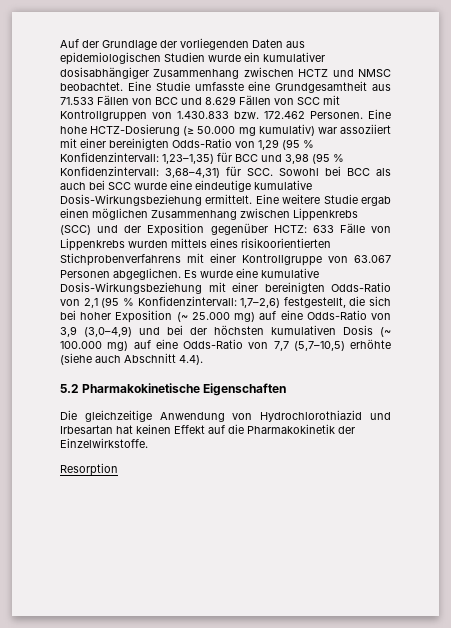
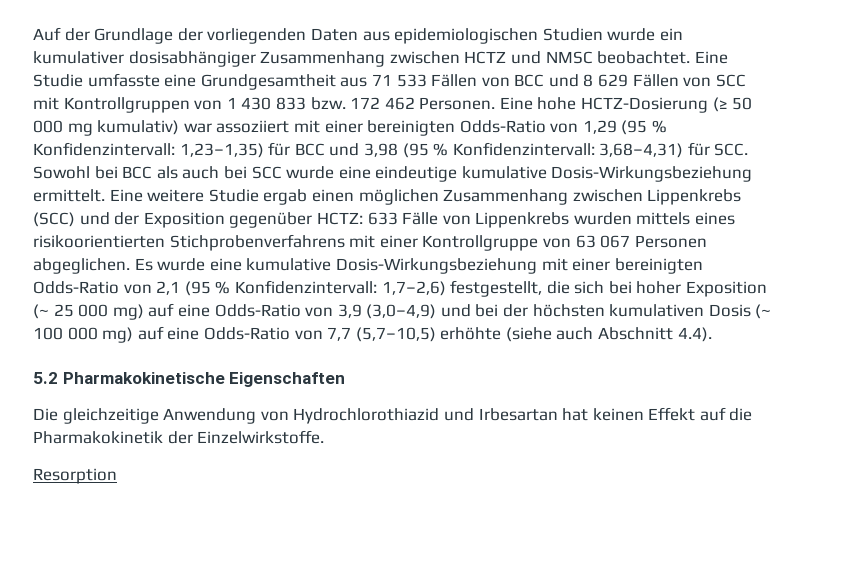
- Eine Studie umfasste eine Grundgesamtheit aus 71.533 Fällen von BCC und 8.629 Fällen von SCC mit Kontrollgruppen von 1.430.833 bzw. 172.462 Personen.
+ Eine Studie umfasste eine Grundgesamtheit aus 71 533 Fällen von BCC und 8 629 Fällen von SCC mit Kontrollgruppen von 1 430 833 bzw. 172 462 Personen.
- Eine hohe HCTZ-Dosierung (≥ 50.000 mg kumulativ) war assoziiert mit einer bereinigten Odds-Ratio von 1,29 (95 % Konfidenzintervall: 1,23–1,35) für BCC und 3,98 (95 % Konfidenzintervall: 3,68–4,31) für SCC. Sowohl bei BCC als auch bei SCC wurde eine eindeutige kumulative Dosis-Wirkungsbeziehung ermittelt.
+ Eine hohe HCTZ-Dosierung (≥ 50 000 mg kumulativ) war assoziiert mit einer bereinigten Odds-Ratio von 1,29 (95 % Konfidenzintervall: 1,23–1,35) für BCC und 3,98 (95 % Konfidenzintervall: 3,68–4,31) für SCC. Sowohl bei BCC als auch bei SCC wurde eine eindeutige kumulative Dosis-Wirkungsbeziehung ermittelt.
- Eine weitere Studie ergab einen möglichen Zusammenhang zwischen Lippenkrebs (SCC) und der Exposition gegenüber HCTZ: 633 Fälle von Lippenkrebs wurden mittels eines risikoorientierten Stichprobenverfahrens mit einer Kontrollgruppe von 63.067 Personen abgeglichen.
+ Eine weitere Studie ergab einen möglichen Zusammenhang zwischen Lippenkrebs (SCC) und der Exposition gegenüber HCTZ: 633 Fälle von Lippenkrebs wurden mittels eines risikoorientierten Stichprobenverfahrens mit einer Kontrollgruppe von 63 067 Personen abgeglichen.
- Es wurde eine kumulative Dosis-Wirkungsbeziehung mit einer bereinigten Odds-Ratio von 2,1 (95 % Konfidenzintervall: 1,7–2,6) festgestellt, die sich bei hoher Exposition (~ 25.000 mg) auf eine Odds-Ratio von 3,9 (3,0–4,9) und bei der höchsten kumulativen Dosis (~ 100.000 mg) auf eine Odds-Ratio von 7,7 (5,7–10,5) erhöhte (siehe auch Abschnitt 4.4).
+ Es wurde eine kumulative Dosis-Wirkungsbeziehung mit einer bereinigten Odds-Ratio von 2,1 (95 % Konfidenzintervall: 1,7–2,6) festgestellt, die sich bei hoher Exposition (~ 25 000 mg) auf eine Odds-Ratio von 3,9 (3,0–4,9) und bei der höchsten kumulativen Dosis (~ 100 000 mg) auf eine Odds-Ratio von 7,7 (5,7–10,5) erhöhte (siehe auch Abschnitt 4.4).

